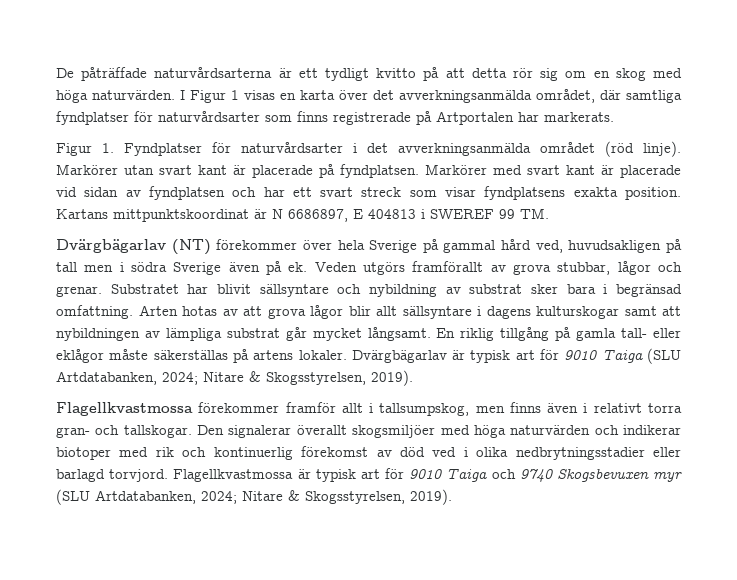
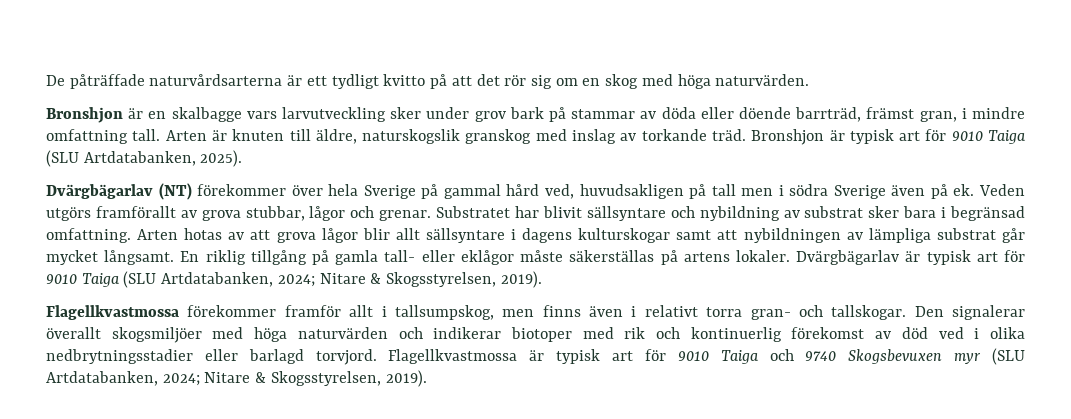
- De påträffade naturvårdsarterna är ett tydligt kvitto på att detta rör sig om en skog med höga naturvärden. I Figur 1 visas en karta över det avverkningsanmälda området, där samtliga fyndplatser för naturvårdsarter som finns registrerade på Artportalen har markerats.
- Figur 1. Fyndplatser för naturvårdsarter i det avverkningsanmälda området (röd linje). Markörer utan svart kant är placerade på fyndplatsen. Markörer med svart kant är placerade vid sidan av fyndplatsen och har ett svart streck som visar fyndplatsens exakta position. Kartans mittpunktskoordinat är N 6686897, E 404813 i SWEREF 99 TM.
+ De påträffade naturvårdsarterna är ett tydligt kvitto på att det rör sig om en skog med höga naturvärden.
+ Bronshjon är en skalbagge vars larvutveckling sker under grov bark på stammar av döda eller döende barrträd, främst gran, i mindre omfattning tall. Arten är knuten till äldre, naturskogslik granskog med inslag av torkande träd. Bronshjon är typisk art för 9010 Taiga (SLU Artdatabanken, 2025).

